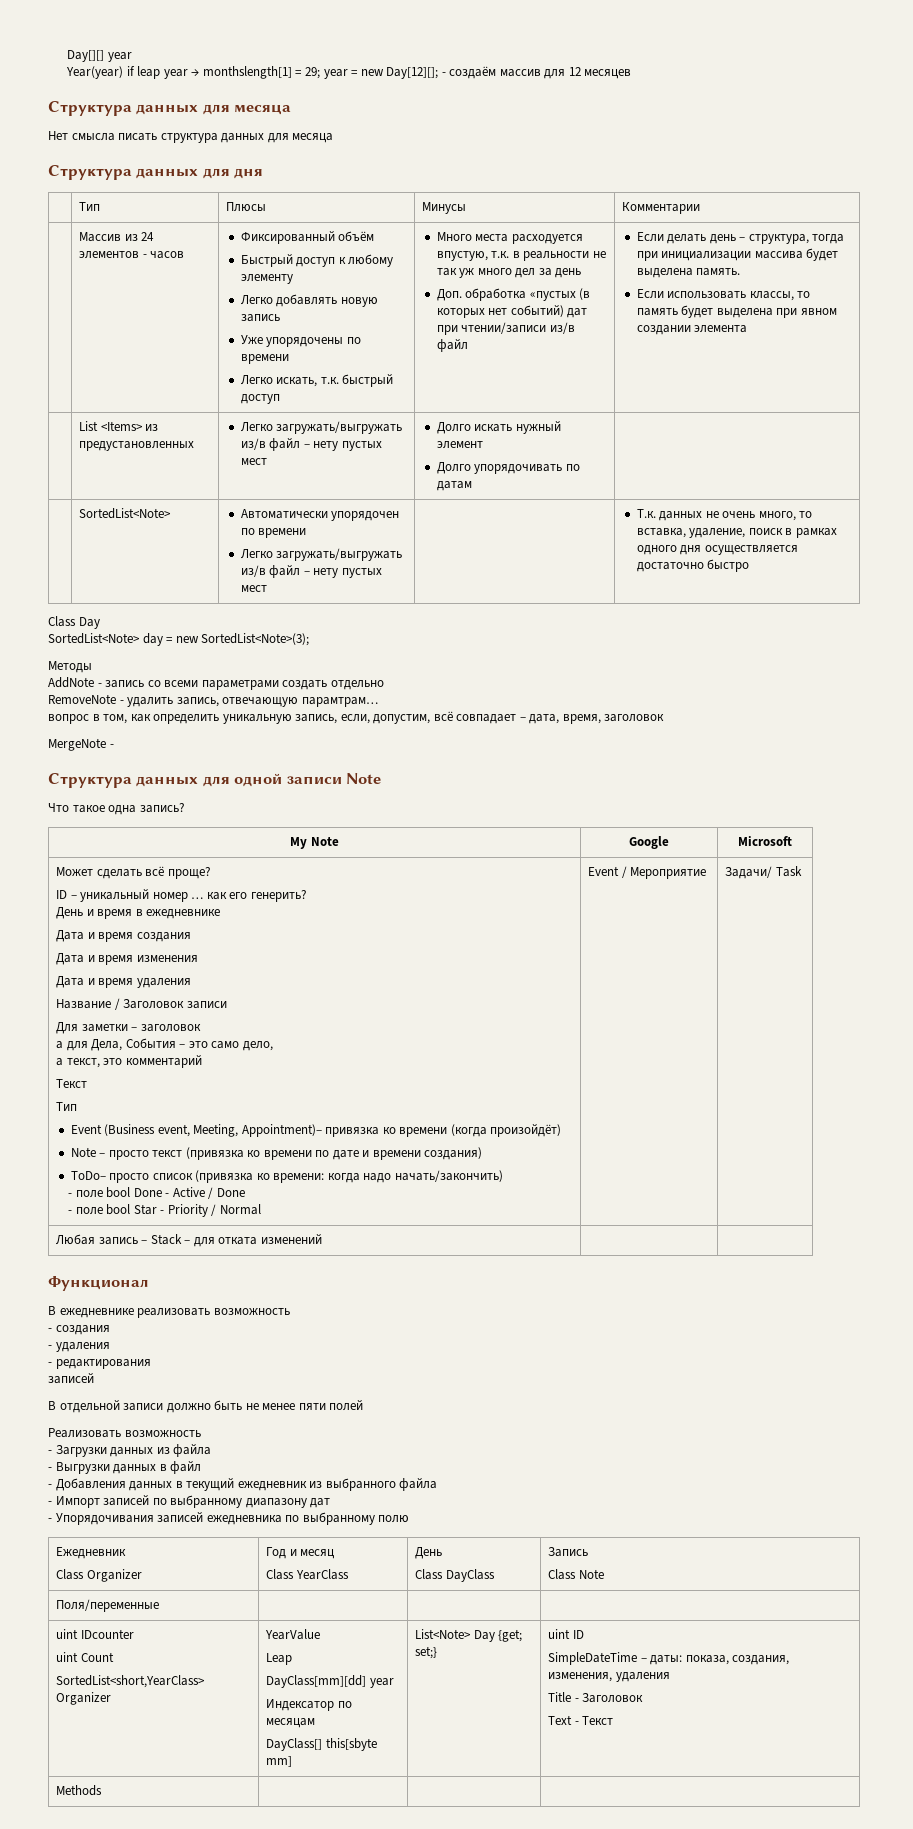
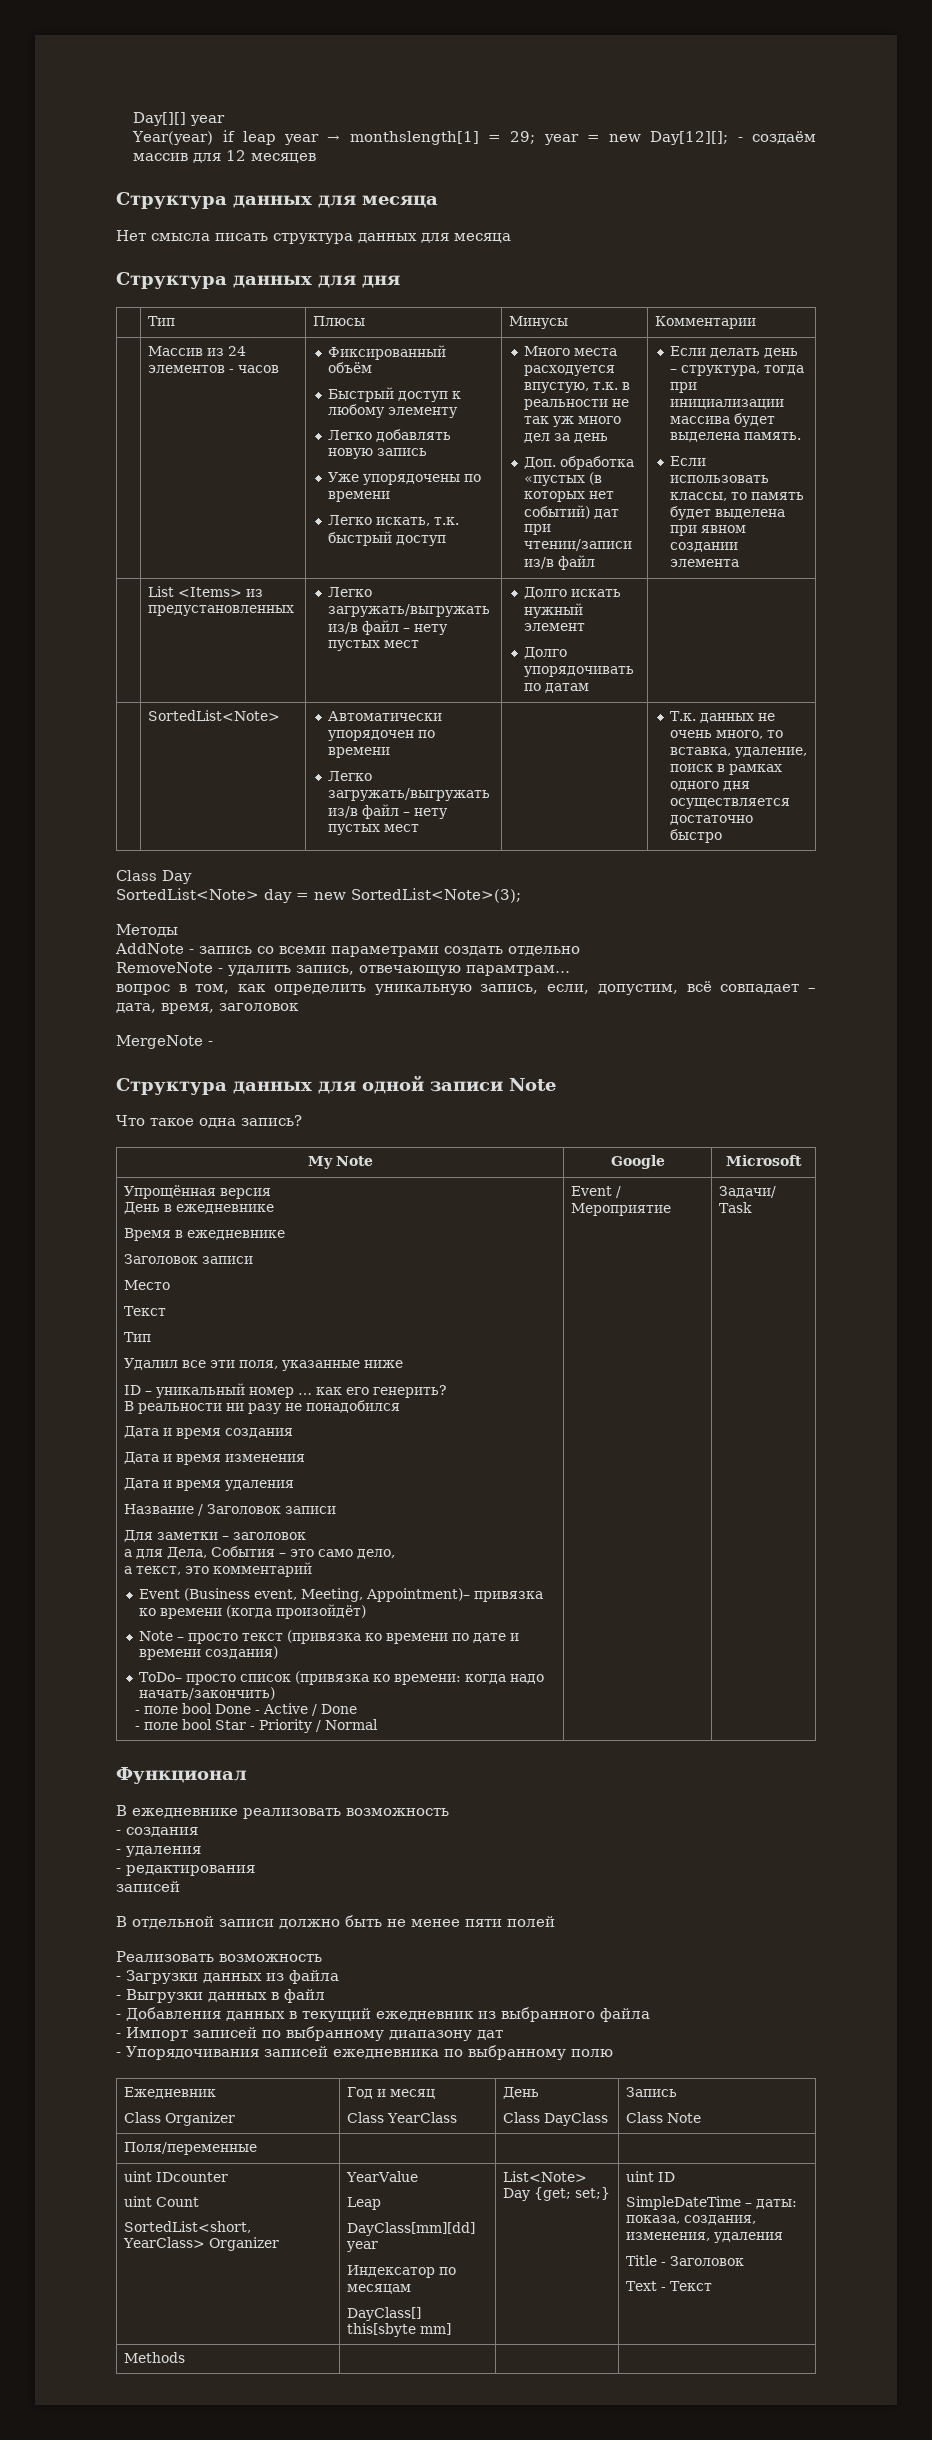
- Может сделать всё проще?
+ Упрощённая версия
+ День в ежедневнике
+ Время в ежедневнике
+ Заголовок записи
+ Место
+ Текст
+ Тип
+ Удалил все эти поля, указанные ниже
- День и время в ежедневнике
+ В реальности ни разу не понадобился
  а текст, это комментарий
- Текст
- Тип
- Любая запись – Stack – для отката изменений | |

